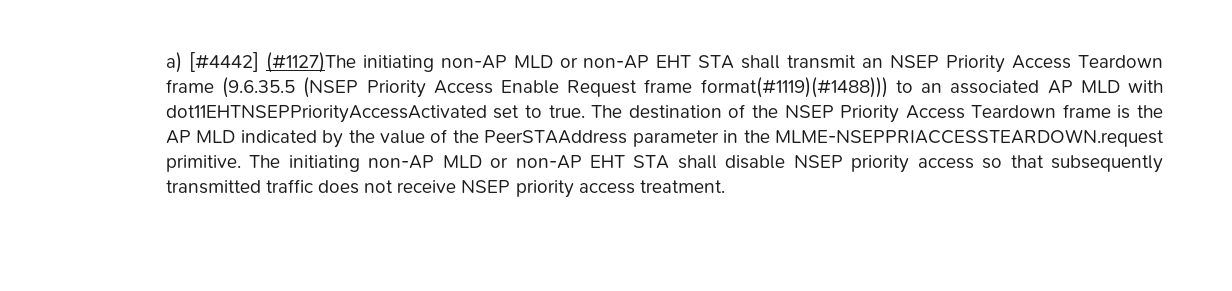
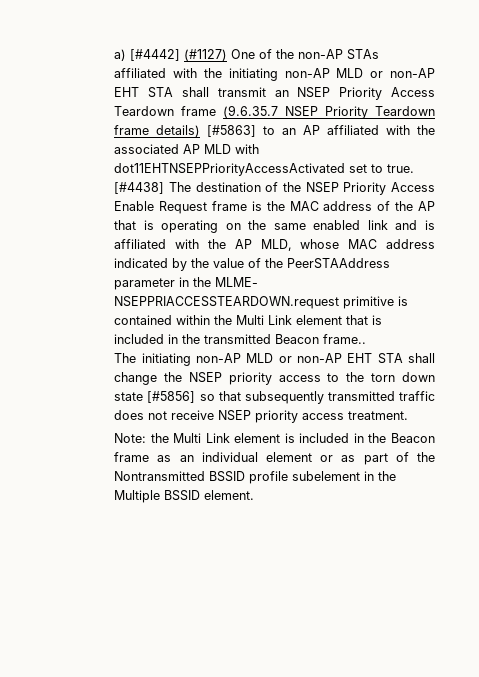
- a) [#4442] (#1127)The initiating non-AP MLD or non-AP EHT STA shall transmit an NSEP Priority Access Teardown frame (9.6.35.5 (NSEP Priority Access Enable Request frame format(#1119)(#1488))) to an associated AP MLD with dot11EHTNSEPPriorityAccessActivated set to true.
+ a) [#4442] (#1127) One of the non-AP STAs affiliated with the initiating non-AP MLD or non-AP EHT STA shall transmit an NSEP Priority Access Teardown frame (9.6.35.7 NSEP Priority Teardown frame details) [#5863] to an AP affiliated with the associated AP MLD with dot11EHTNSEPPriorityAccessActivated set to true.
- The destination of the NSEP Priority Access Teardown frame is the AP MLD indicated by the value of the PeerSTAAddress parameter in the MLME-NSEPPRIACCESSTEARDOWN.request primitive. The initiating non-AP MLD or non-AP EHT STA shall disable NSEP priority access so that subsequently transmitted traffic does not receive NSEP priority access treatment.
+ [#4438] The destination of the NSEP Priority Access Enable Request frame is the MAC address of the AP that is operating on the same enabled link and is affiliated with the AP MLD, whose MAC address indicated by the value of the PeerSTAAddress parameter in the MLME- NSEPPRIACCESSTEARDOWN.request primitive is contained within the Multi Link element that is included in the transmitted Beacon frame..
+ The initiating non-AP MLD or non-AP EHT STA shall change the NSEP priority access to the torn down state [#5856] so that subsequently transmitted traffic does not receive NSEP priority access treatment.
+ Note: the Multi Link element is included in the Beacon frame as an individual element or as part of the Nontransmitted BSSID profile subelement in the Multiple BSSID element.

